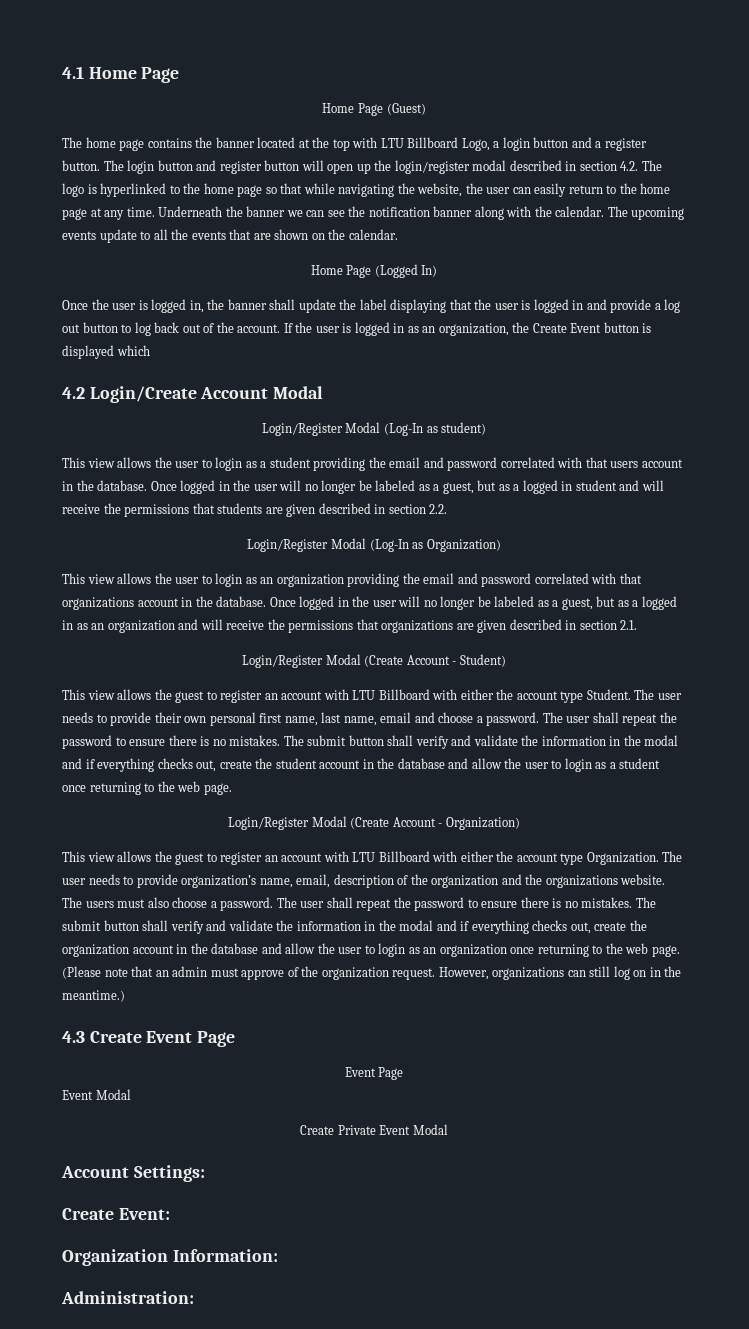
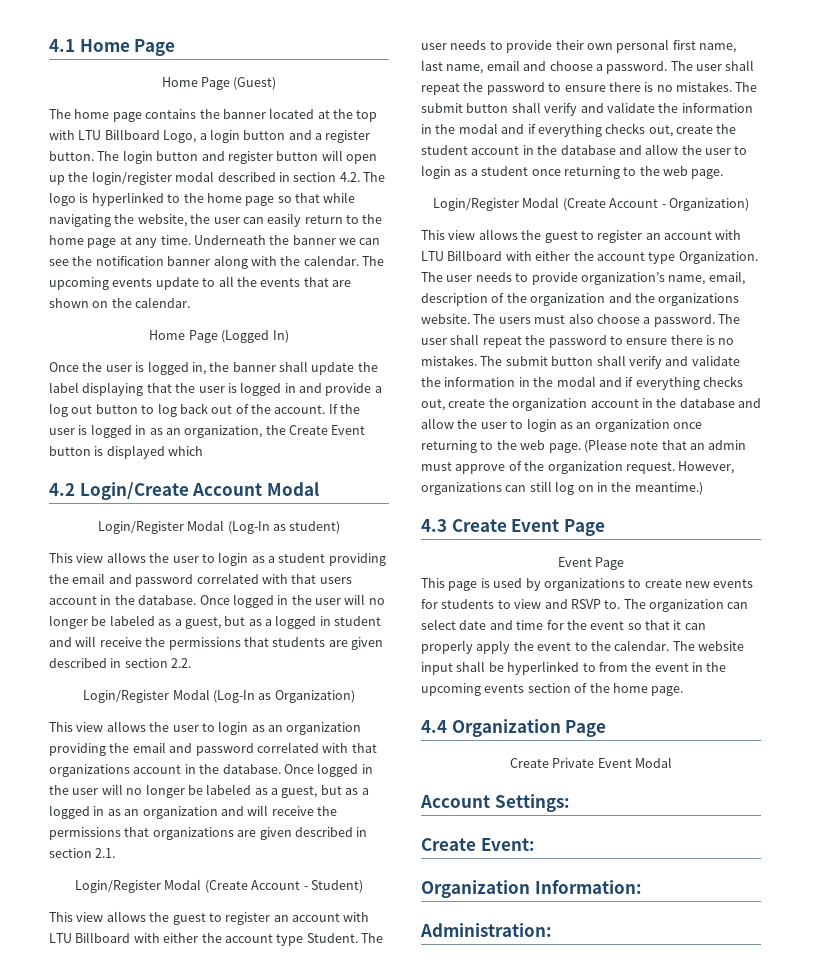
  4.3 Create Event Page
  Event Page
- Event Modal
+ This page is used by organizations to create new events for students to view and RSVP to. The organization can select date and time for the event so that it can properly apply the event to the calendar. The website input shall be hyperlinked to from the event in the upcoming events section of the home page.
+ 4.4 Organization Page

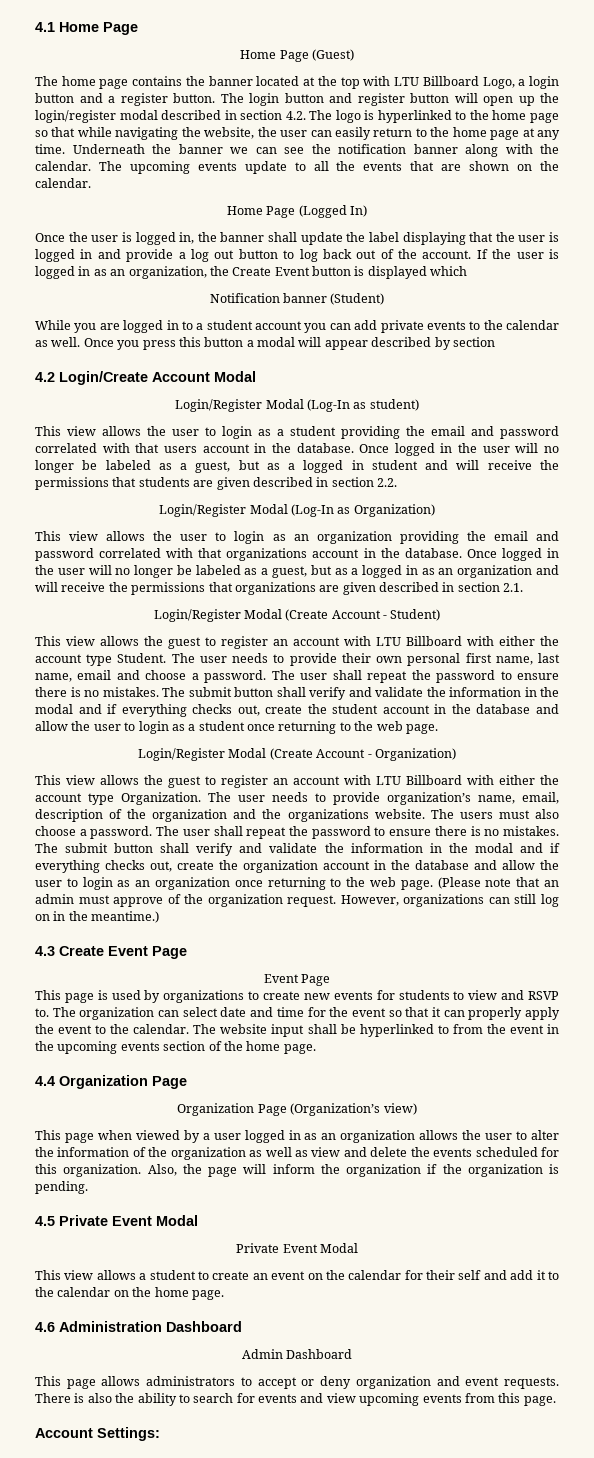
+ Notification banner (Student)
+ While you are logged in to a student account you can add private events to the calendar as well. Once you press this button a modal will appear described by section
- Create Private Event Modal
+ Organization Page (Organization’s view)
+ This page when viewed by a user logged in as an organization allows the user to alter the information of the organization as well as view and delete the events scheduled for this organization. Also, the page will inform the organization if the organization is pending.
+ 4.5 Private Event Modal
+ Private Event Modal
+ This view allows a student to create an event on the calendar for their self and add it to the calendar on the home page.
+ 4.6 Administration Dashboard
+ Admin Dashboard
+ This page allows administrators to accept or deny organization and event requests. There is also the ability to search for events and view upcoming events from this page.
  Account Settings:
- Create Event:
- Organization Information:
- Administration:

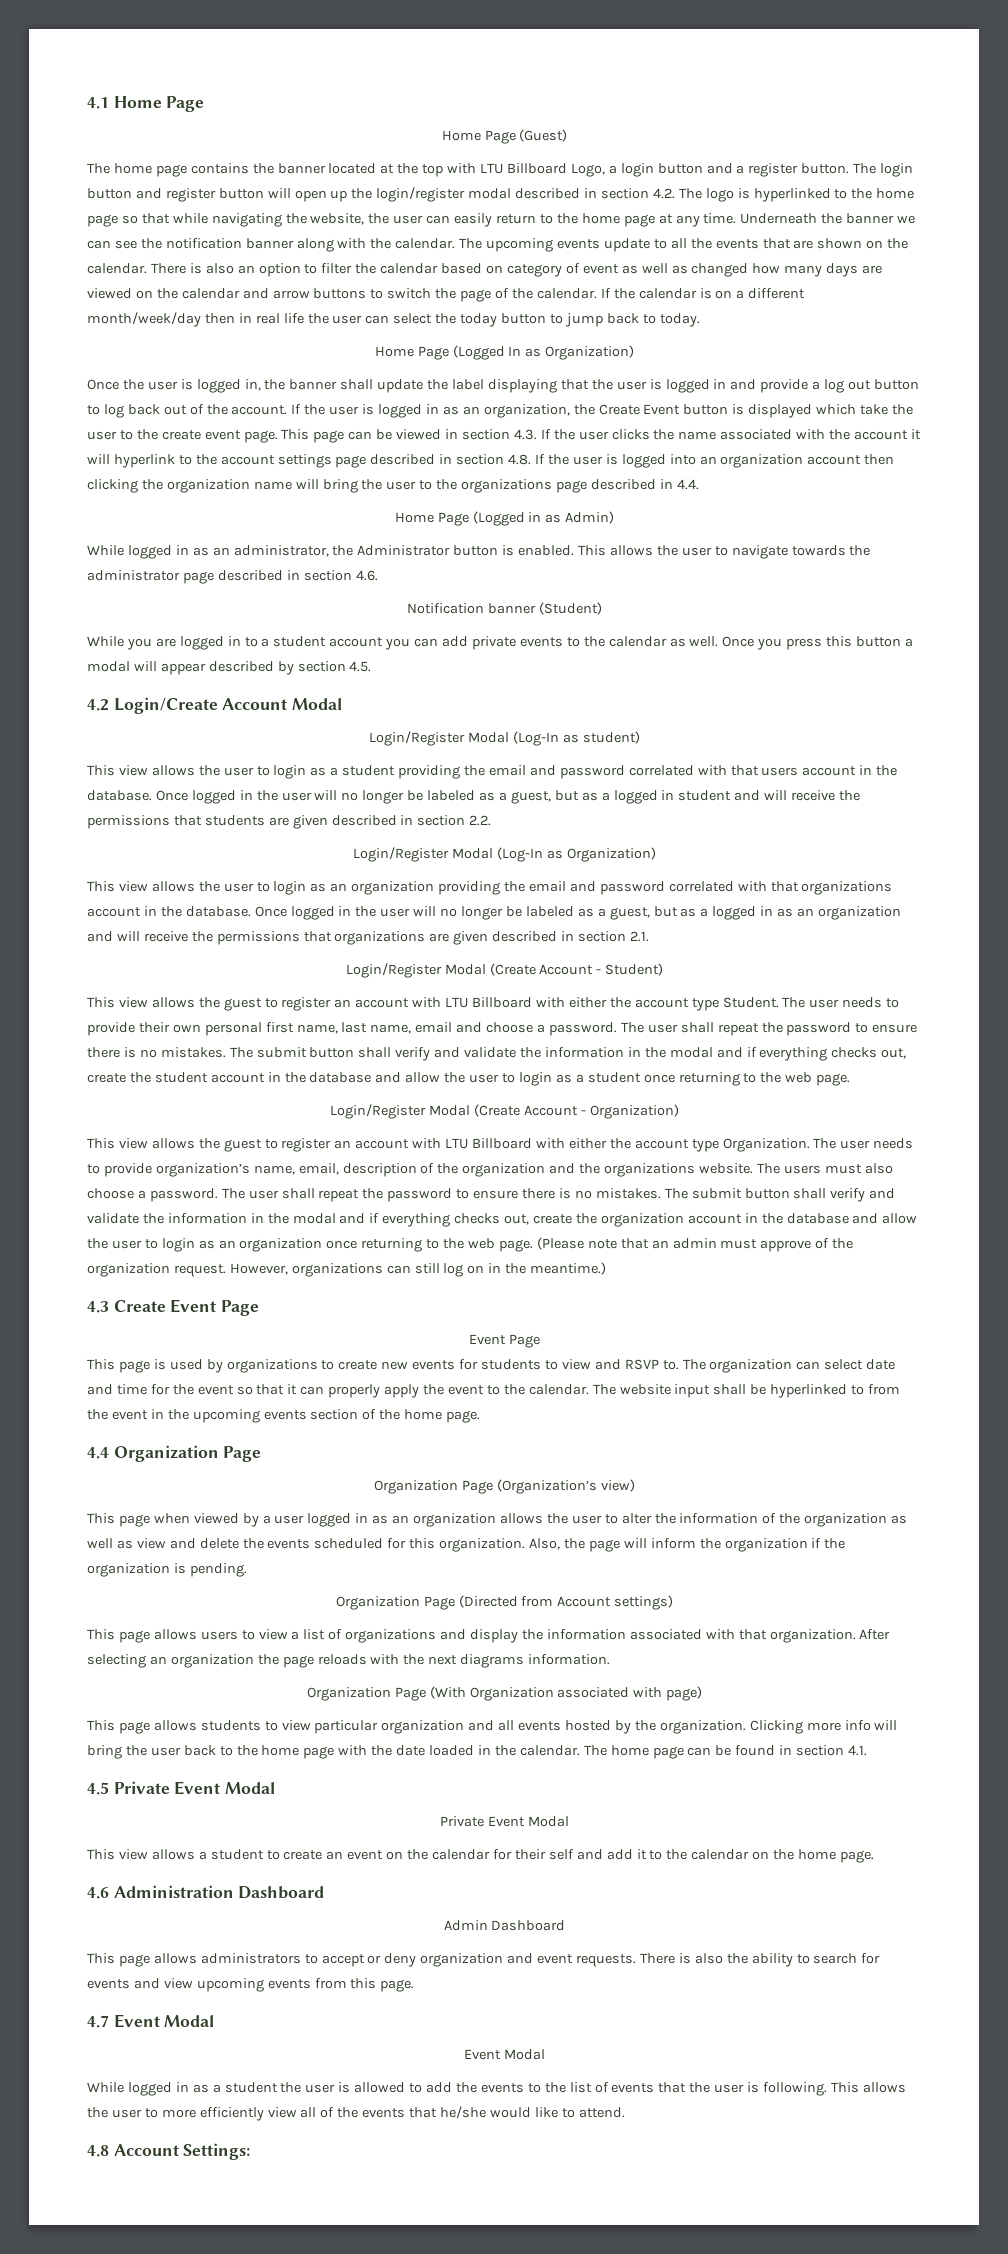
- The upcoming events update to all the events that are shown on the calendar.
- Home Page (Logged In)
+ The upcoming events update to all the events that are shown on the calendar. There is also an option to filter the calendar based on category of event as well as changed how many days are viewed on the calendar and arrow buttons to switch the page of the calendar. If the calendar is on a different month/week/day then in real life the user can select the today button to jump back to today.
+ Home Page (Logged In as Organization)
- If the user is logged in as an organization, the Create Event button is displayed which
+ If the user is logged in as an organization, the Create Event button is displayed which take the user to the create event page. This page can be viewed in section 4.3. If the user clicks the name associated with the account it will hyperlink to the account settings page described in section 4.8. If the user is logged into an organization account then clicking the organization name will bring the user to the organizations page described in 4.4.
+ Home Page (Logged in as Admin)
+ While logged in as an administrator, the Administrator button is enabled. This allows the user to navigate towards the administrator page described in section 4.6.
- Once you press this button a modal will appear described by section
+ Once you press this button a modal will appear described by section 4.5.
+ Organization Page (Directed from Account settings)
+ This page allows users to view a list of organizations and display the information associated with that organization. After selecting an organization the page reloads with the next diagrams information.
+ Organization Page (With Organization associated with page)
+ This page allows students to view particular organization and all events hosted by the organization. Clicking more info will bring the user back to the home page with the date loaded in the calendar. The home page can be found in section 4.1.
- Account Settings:
+ 4.7 Event Modal
+ Event Modal
+ While logged in as a student the user is allowed to add the events to the list of events that the user is following. This allows the user to more efficiently view all of the events that he/she would like to attend.
+ 4.8 Account Settings:

